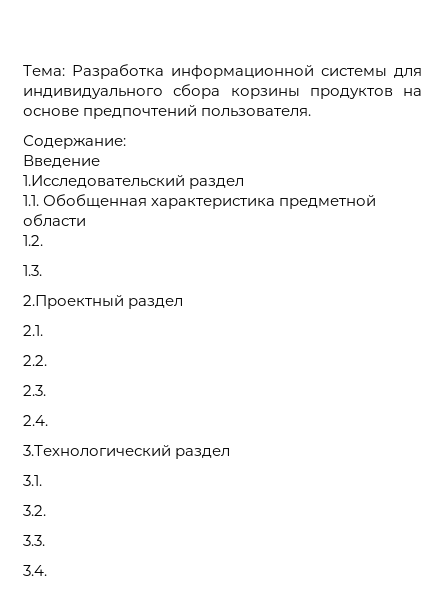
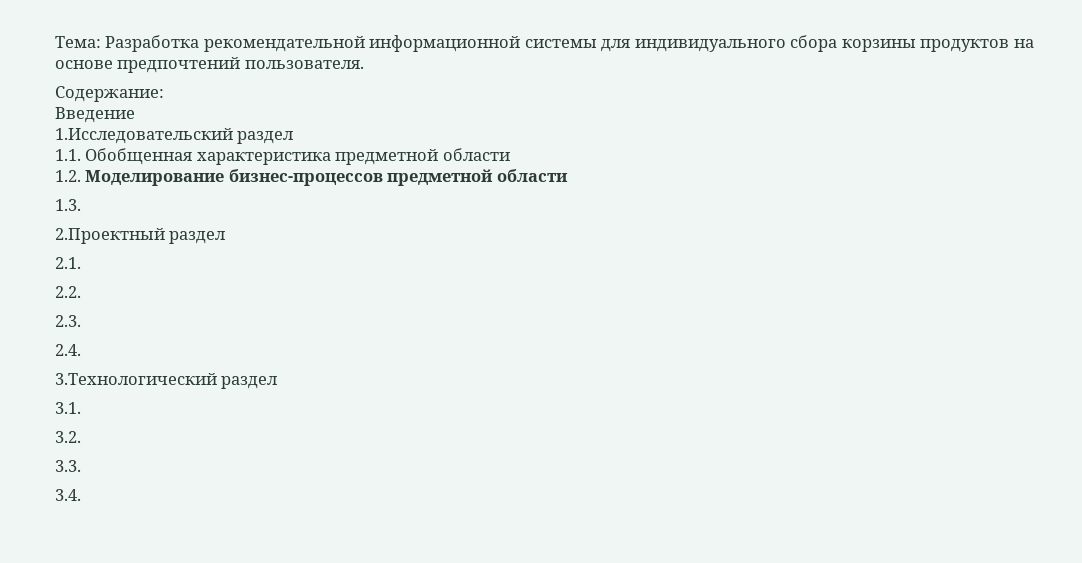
- Тема: Разработка информационной системы для индивидуального сбора корзины продуктов на основе предпочтений пользователя.
+ Тема: Разработка рекомендательной информационной системы для индивидуального сбора корзины продуктов на основе предпочтений пользователя.
- 1.2.
+ 1.2. Моделирование бизнес-процессов предметной области

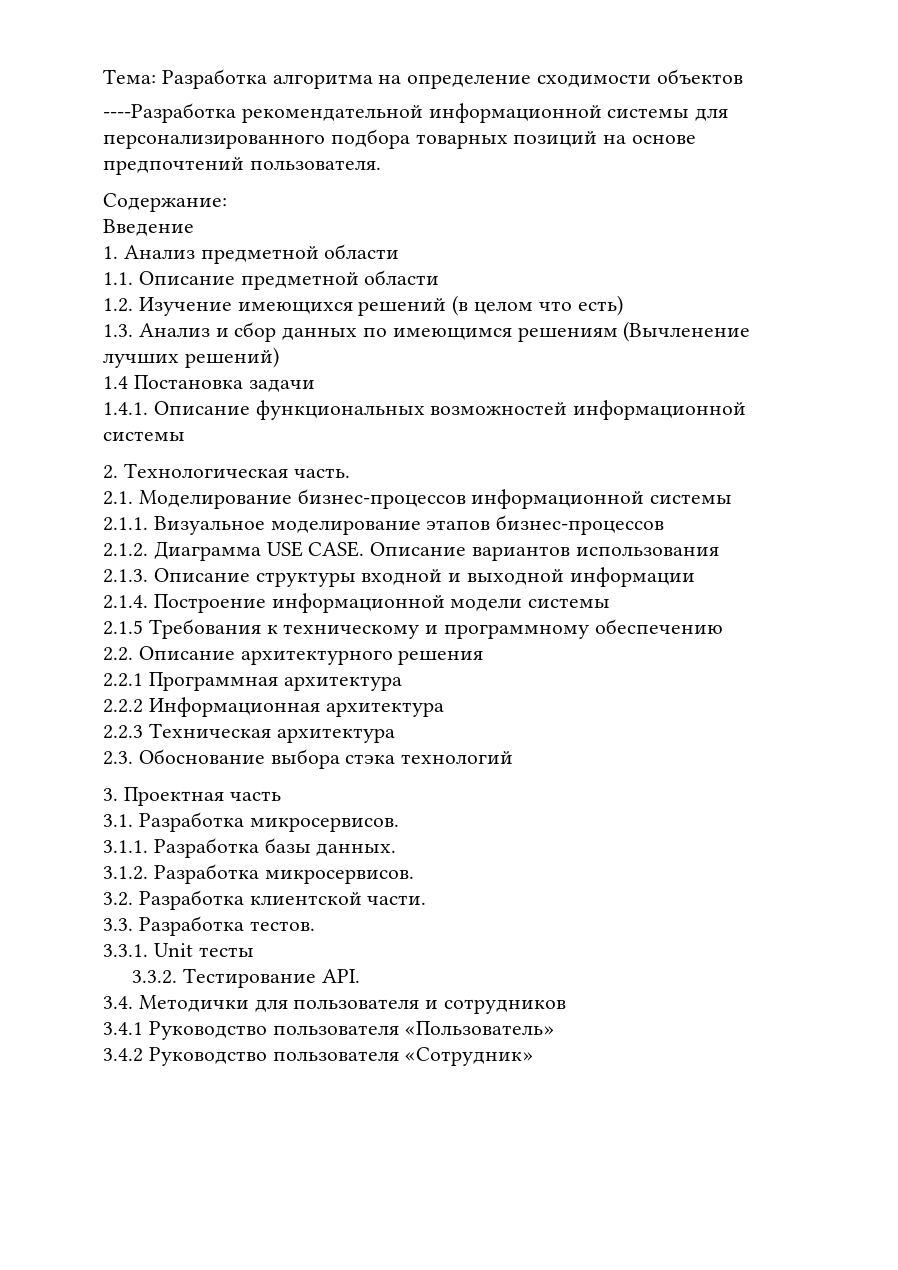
- Тема: Разработка рекомендательной информационной системы для индивидуального сбора корзины продуктов на основе предпочтений пользователя.
+ Тема: Разработка алгоритма на определение сходимости объектов
+ ----Разработка рекомендательной информационной системы для персонализированного подбора товарных позиций на основе предпочтений пользователя.
- 1.Исследовательский раздел
+ 1. Анализ предметной области
- 1.1. Обобщенная характеристика предметной области
+ 1.1. Описание предметной области
- 1.2. Моделирование бизнес-процессов предметной области
- 1.3.
- 2.Проектный раздел
- 2.1.
- 2.2.
- 2.3.
- 2.4.
- 3.Технологический раздел
- 3.1.
- 3.2.
- 3.3.
- 3.4.
+ 1.2. Изучение имеющихся решений (в целом что есть)
+ 1.3. Анализ и сбор данных по имеющимся решениям (Вычленение лучших решений)
+ 1.4 Постановка задачи
+ 1.4.1. Описание функциональных возможностей информационной системы
+ 2. Технологическая часть.
+ 2.1. Моделирование бизнес-процессов информационной системы
+ 2.1.1. Визуальное моделирование этапов бизнес-процессов
+ 2.1.2. Диаграмма USE CASE. Описание вариантов использования
+ 2.1.3. Описание структуры входной и выходной информации
+ 2.1.4. Построение информационной модели системы
+ 2.1.5 Требования к техническому и программному обеспечению
+ 2.2. Описание архитектурного решения
+ 2.2.1 Программная архитектура
+ 2.2.2 Информационная архитектура
+ 2.2.3 Техническая архитектура
+ 2.3. Обоснование выбора стэка технологий
+ 3. Проектная часть
+ 3.1. Разработка микросервисов.
+ 3.1.1. Разработка базы данных.
+ 3.1.2. Разработка микросервисов.
+ 3.2. Разработка клиентской части.
+ 3.3. Разработка тестов.
+ 3.3.1. Unit тесты
+ 3.3.2. Тестирование АРІ.
+ 3.4. Методички для пользователя и сотрудников
+ 3.4.1 Руководство пользователя «Пользователь»
+ 3.4.2 Руководство пользователя «Сотрудник»

